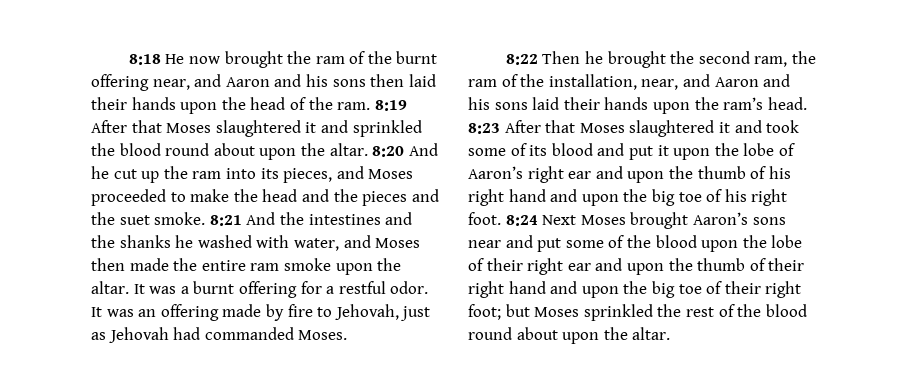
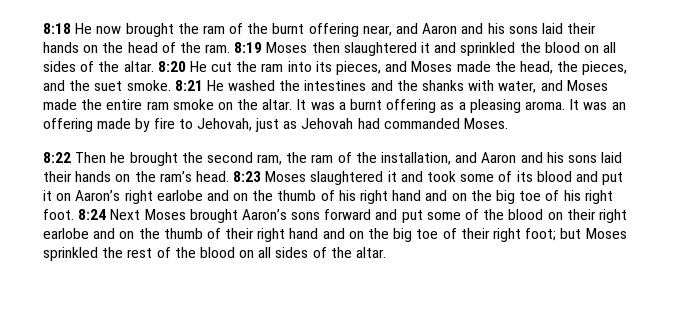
- 8:18 He now brought the ram of the burnt offering near, and Aaron and his sons then laid their hands upon the head of the ram.
+ 8:18 He now brought the ram of the burnt offering near, and Aaron and his sons laid their hands on the head of the ram.
- 8:19 After that Moses slaughtered it and sprinkled the blood round about upon the altar. 8:20 And he cut up the ram into its pieces, and Moses proceeded to make the head and the pieces and the suet smoke.
+ 8:19 Moses then slaughtered it and sprinkled the blood on all sides of the altar. 8:20 He cut the ram into its pieces, and Moses made the head, the pieces, and the suet smoke.
- 8:21 And the intestines and the shanks he washed with water, and Moses then made the entire ram smoke upon the altar.
+ 8:21 He washed the intestines and the shanks with water, and Moses made the entire ram smoke on the altar.
- It was a burnt offering for a restful odor.
+ It was a burnt offering as a pleasing aroma.
- 8:22 Then he brought the second ram, the ram of the installation, near, and Aaron and his sons laid their hands upon the ram’s head.
+ 8:22 Then he brought the second ram, the ram of the installation, and Aaron and his sons laid their hands on the ram’s head.
- 8:23 After that Moses slaughtered it and took some of its blood and put it upon the lobe of Aaron’s right ear and upon the thumb of his right hand and upon the big toe of his right foot.
+ 8:23 Moses slaughtered it and took some of its blood and put it on Aaron’s right earlobe and on the thumb of his right hand and on the big toe of his right foot.
- 8:24 Next Moses brought Aaron’s sons near and put some of the blood upon the lobe of their right ear and upon the thumb of their right hand and upon the big toe of their right foot; but Moses sprinkled the rest of the blood round about upon the altar.
+ 8:24 Next Moses brought Aaron’s sons forward and put some of the blood on their right earlobe and on the thumb of their right hand and on the big toe of their right foot; but Moses sprinkled the rest of the blood on all sides of the altar.

